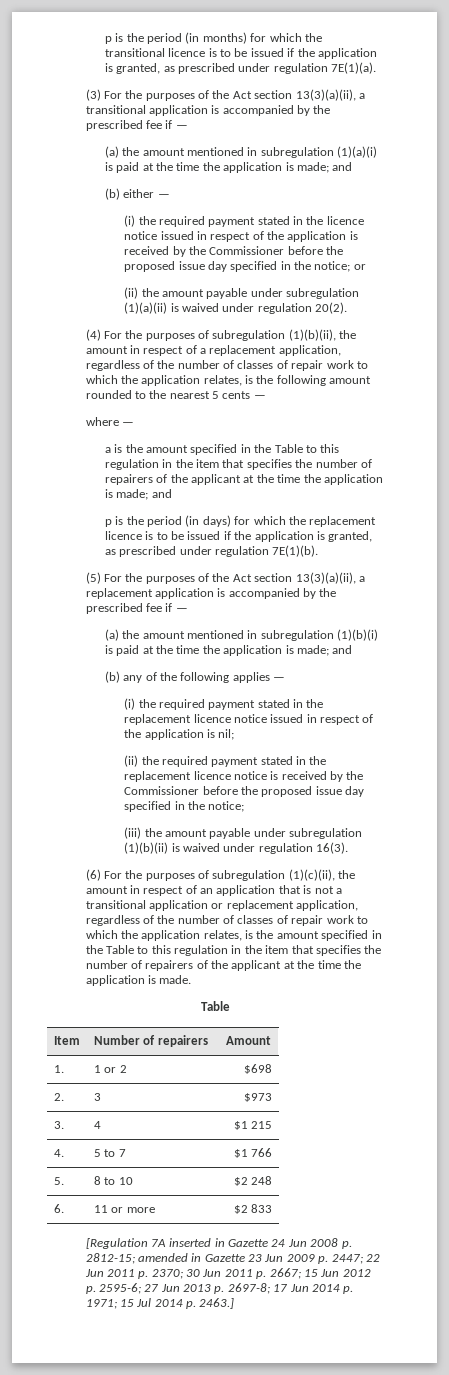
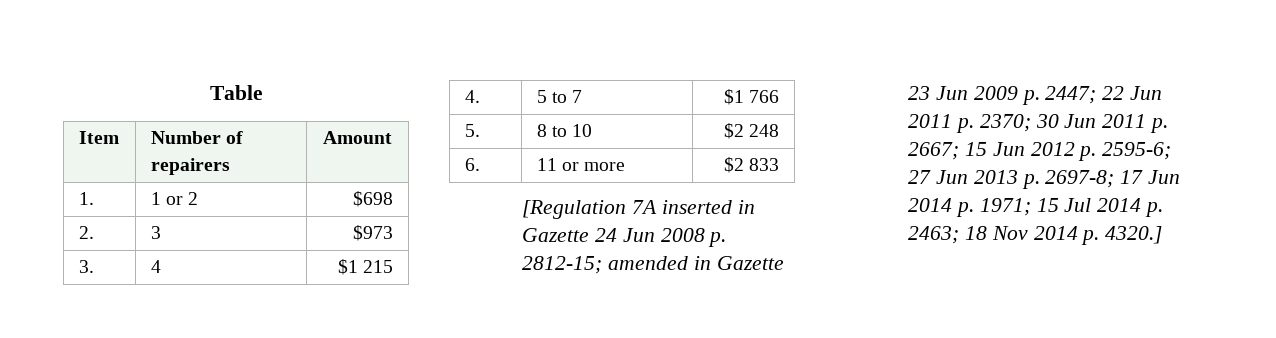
- p is the period (in months) for which the transitional licence is to be issued if the application is granted, as prescribed under regulation 7E(1)(a).
- (3) For the purposes of the Act section 13(3)(a)(ii), a transitional application is accompanied by the prescribed fee if —
- (a) the amount mentioned in subregulation (1)(a)(i) is paid at the time the application is made; and
- (b) either —
- (i) the required payment stated in the licence notice issued in respect of the application is received by the Commissioner before the proposed issue day specified in the notice; or
- (ii) the amount payable under subregulation (1)(a)(ii) is waived under regulation 20(2).
- (4) For the purposes of subregulation (1)(b)(ii), the amount in respect of a replacement application, regardless of the number of classes of repair work to which the application relates, is the following amount rounded to the nearest 5 cents —
- where —
- a is the amount specified in the Table to this regulation in the item that specifies the number of repairers of the applicant at the time the application is made; and
- p is the period (in days) for which the replacement licence is to be issued if the application is granted, as prescribed under regulation 7E(1)(b).
- (5) For the purposes of the Act section 13(3)(a)(ii), a replacement application is accompanied by the prescribed fee if —
- (a) the amount mentioned in subregulation (1)(b)(i) is paid at the time the application is made; and
- (b) any of the following applies —
- (i) the required payment stated in the replacement licence notice issued in respect of the application is nil;
- (ii) the required payment stated in the replacement licence notice is received by the Commissioner before the proposed issue day specified in the notice;
- (iii) the amount payable under subregulation (1)(b)(ii) is waived under regulation 16(3).
- (6) For the purposes of subregulation (1)(c)(ii), the amount in respect of an application that is not a transitional application or replacement application, regardless of the number of classes of repair work to which the application relates, is the amount specified in the Table to this regulation in the item that specifies the number of repairers of the applicant at the time the application is made.
- [Regulation 7A inserted in Gazette 24 Jun 2008 p. 2812-15; amended in Gazette 23 Jun 2009 p. 2447; 22 Jun 2011 p. 2370; 30 Jun 2011 p. 2667; 15 Jun 2012 p. 2595-6; 27 Jun 2013 p. 2697-8; 17 Jun 2014 p. 1971; 15 Jul 2014 p. 2463.]
+ [Regulation 7A inserted in Gazette 24 Jun 2008 p. 2812-15; amended in Gazette 23 Jun 2009 p. 2447; 22 Jun 2011 p. 2370; 30 Jun 2011 p. 2667; 15 Jun 2012 p. 2595-6; 27 Jun 2013 p. 2697-8; 17 Jun 2014 p. 1971; 15 Jul 2014 p. 2463; 18 Nov 2014 p. 4320.]

